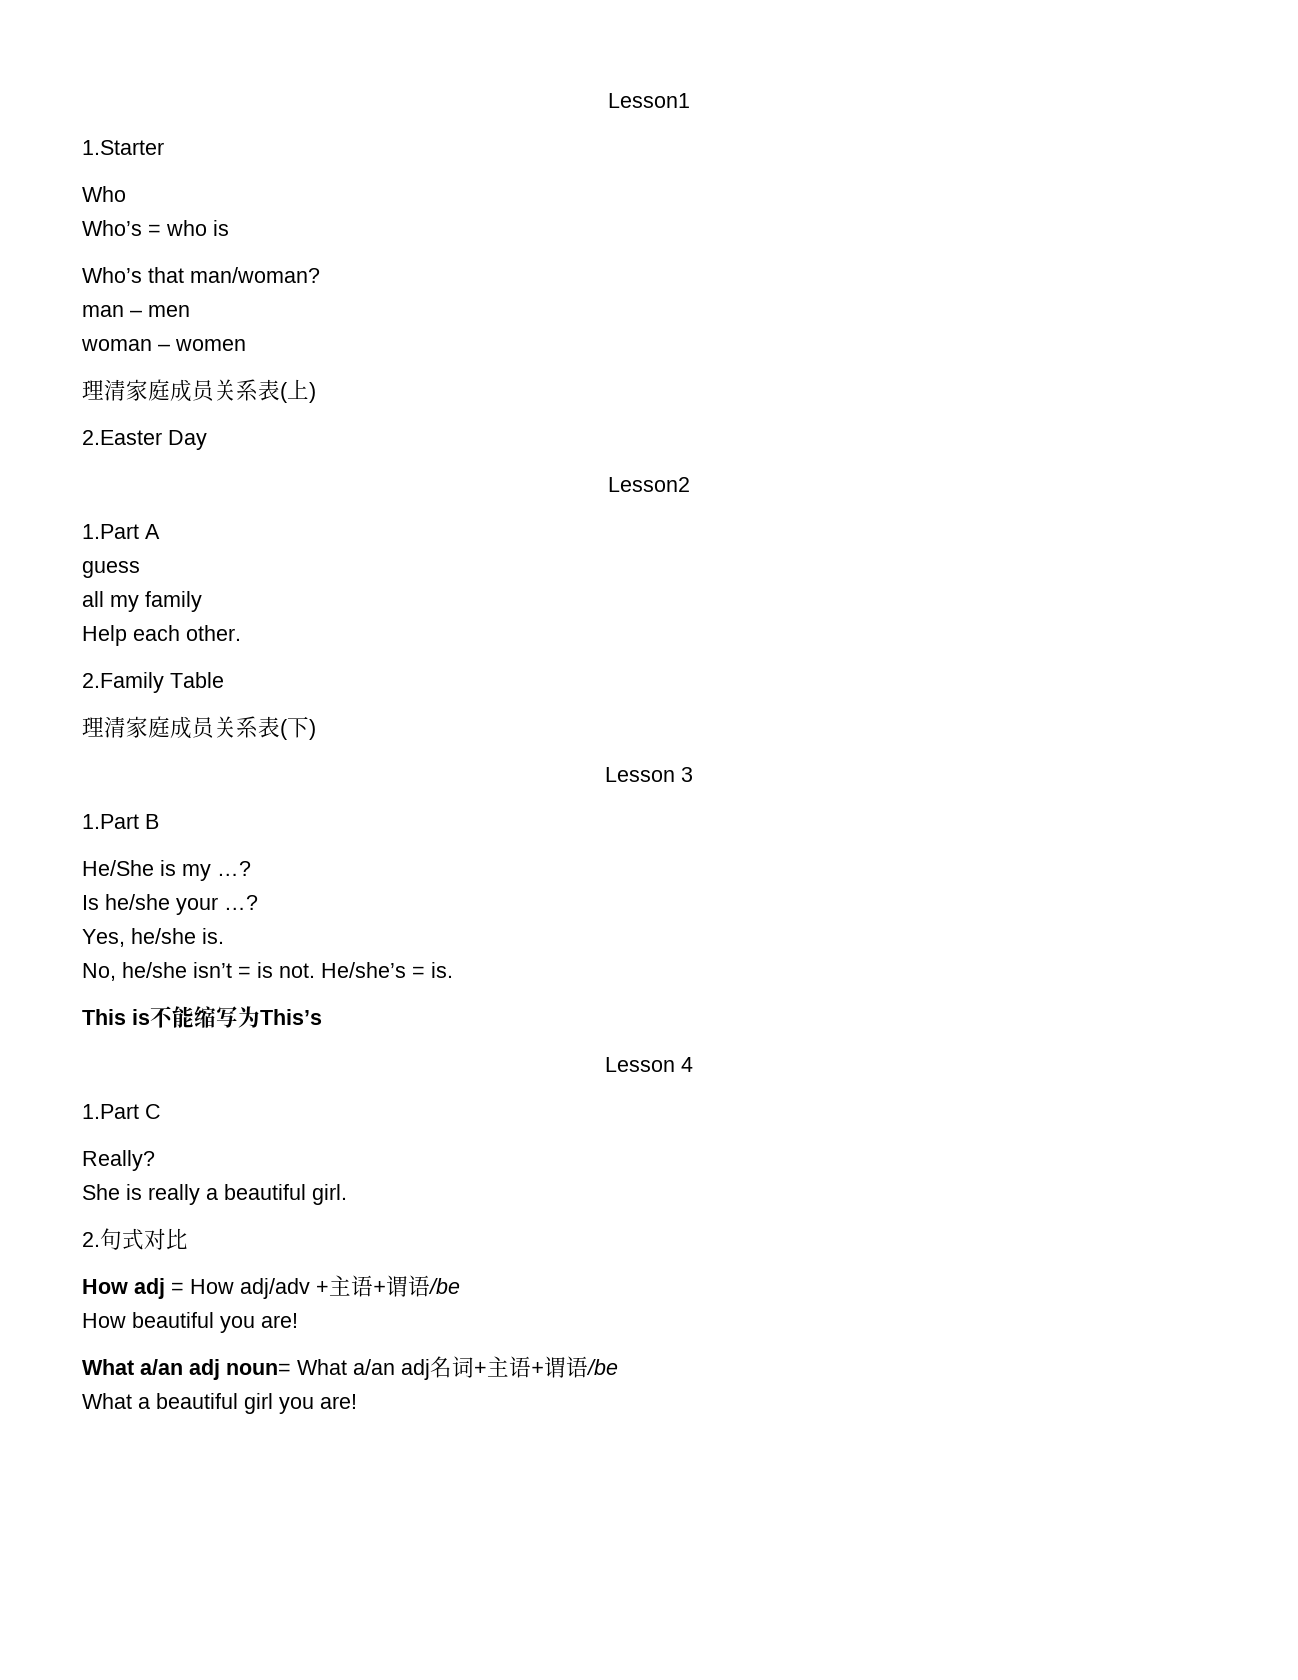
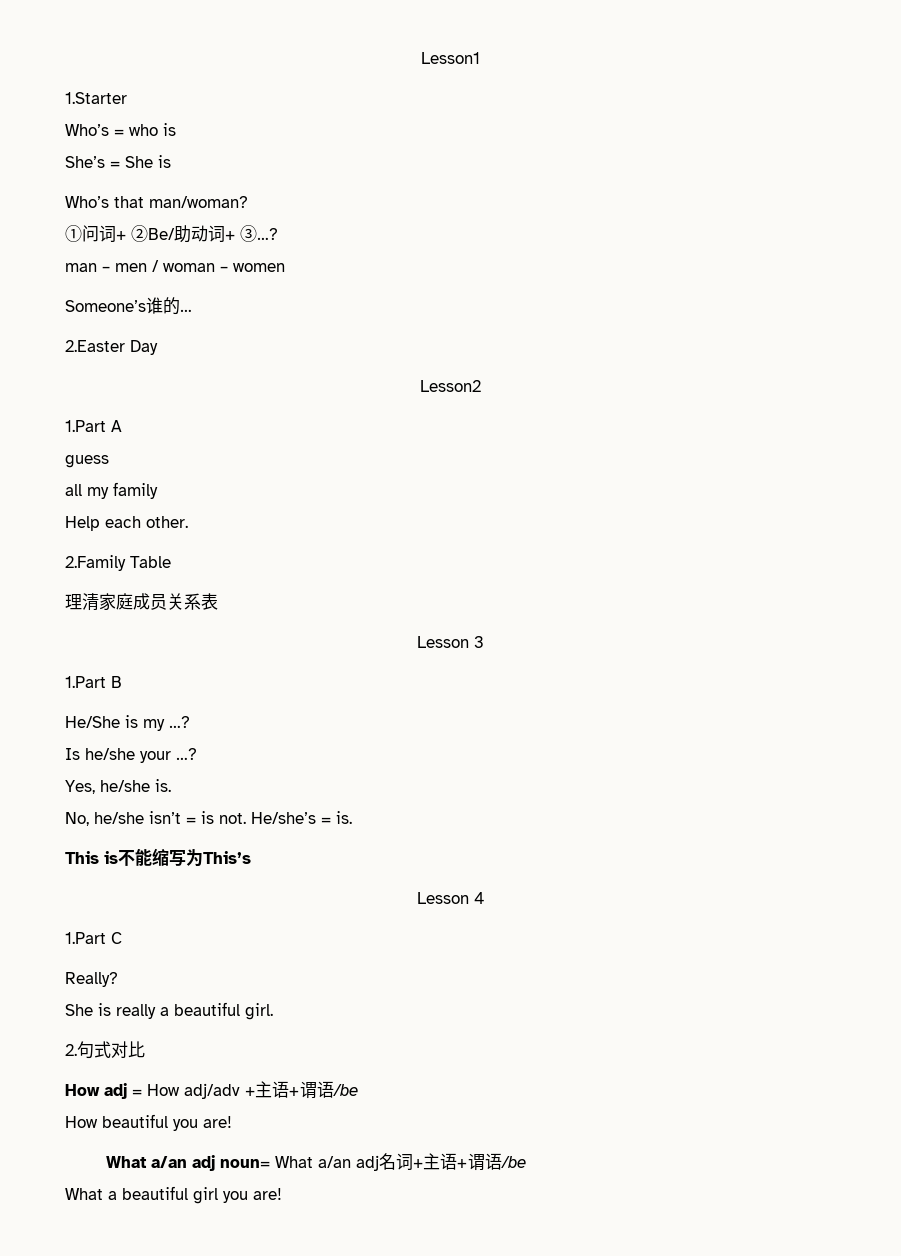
- Who
+ She’s = She is
+ ①问词+ ②Be/助动词+ ③…?
- man – men
- woman – women
+ man – men / woman – women
- 理清家庭成员关系表(上)
+ Someone’s谁的…
- 理清家庭成员关系表(下)
+ 理清家庭成员关系表

